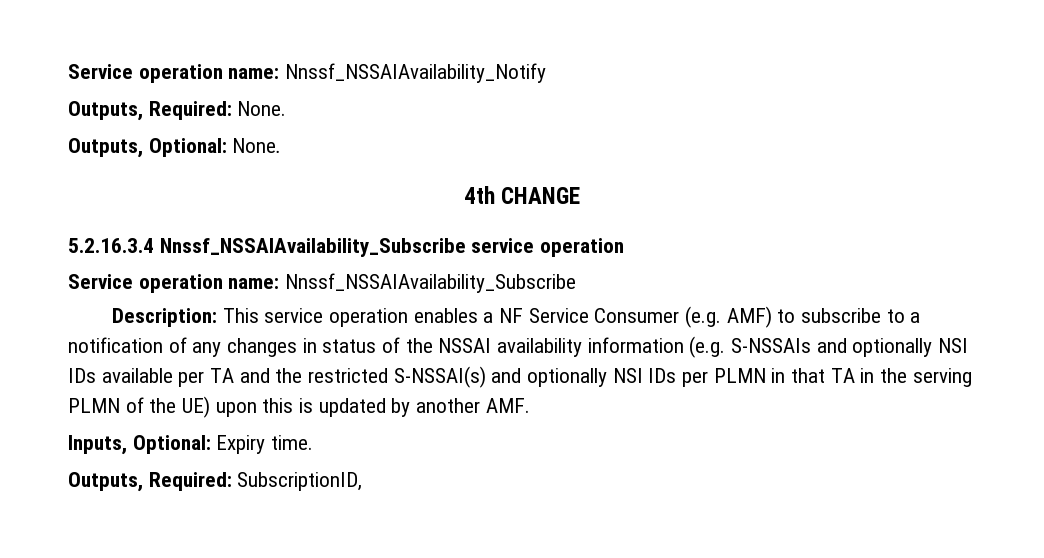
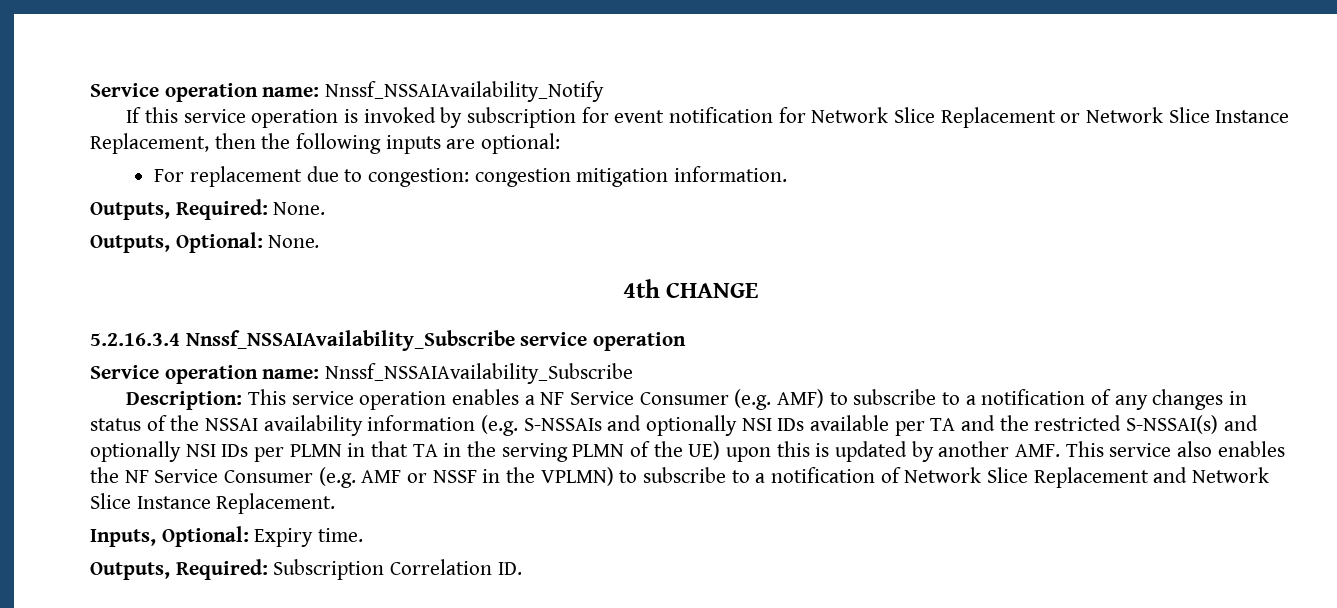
+ If this service operation is invoked by subscription for event notification for Network Slice Replacement or Network Slice Instance Replacement, then the following inputs are optional:
+ For replacement due to congestion: congestion mitigation information.
- This service operation enables a NF Service Consumer (e.g. AMF) to subscribe to a notification of any changes in status of the NSSAI availability information (e.g. S-NSSAIs and optionally NSI IDs available per TA and the restricted S-NSSAI(s) and optionally NSI IDs per PLMN in that TA in the serving PLMN of the UE) upon this is updated by another AMF.
+ This service operation enables a NF Service Consumer (e.g. AMF) to subscribe to a notification of any changes in status of the NSSAI availability information (e.g. S-NSSAIs and optionally NSI IDs available per TA and the restricted S-NSSAI(s) and optionally NSI IDs per PLMN in that TA in the serving PLMN of the UE) upon this is updated by another AMF. This service also enables the NF Service Consumer (e.g. AMF or NSSF in the VPLMN) to subscribe to a notification of Network Slice Replacement and Network Slice Instance Replacement.
- Outputs, Required: SubscriptionID,
+ Outputs, Required: Subscription Correlation ID.

